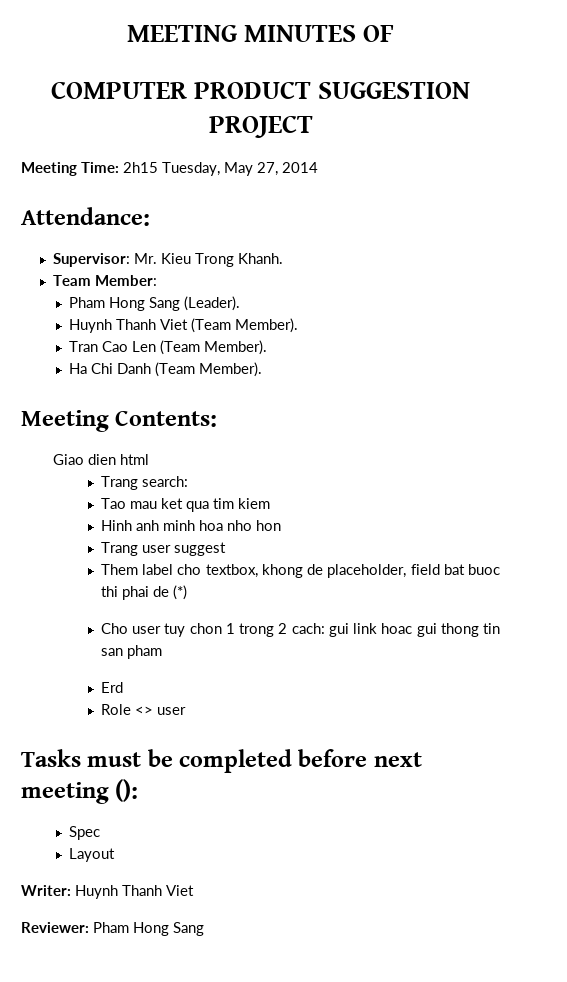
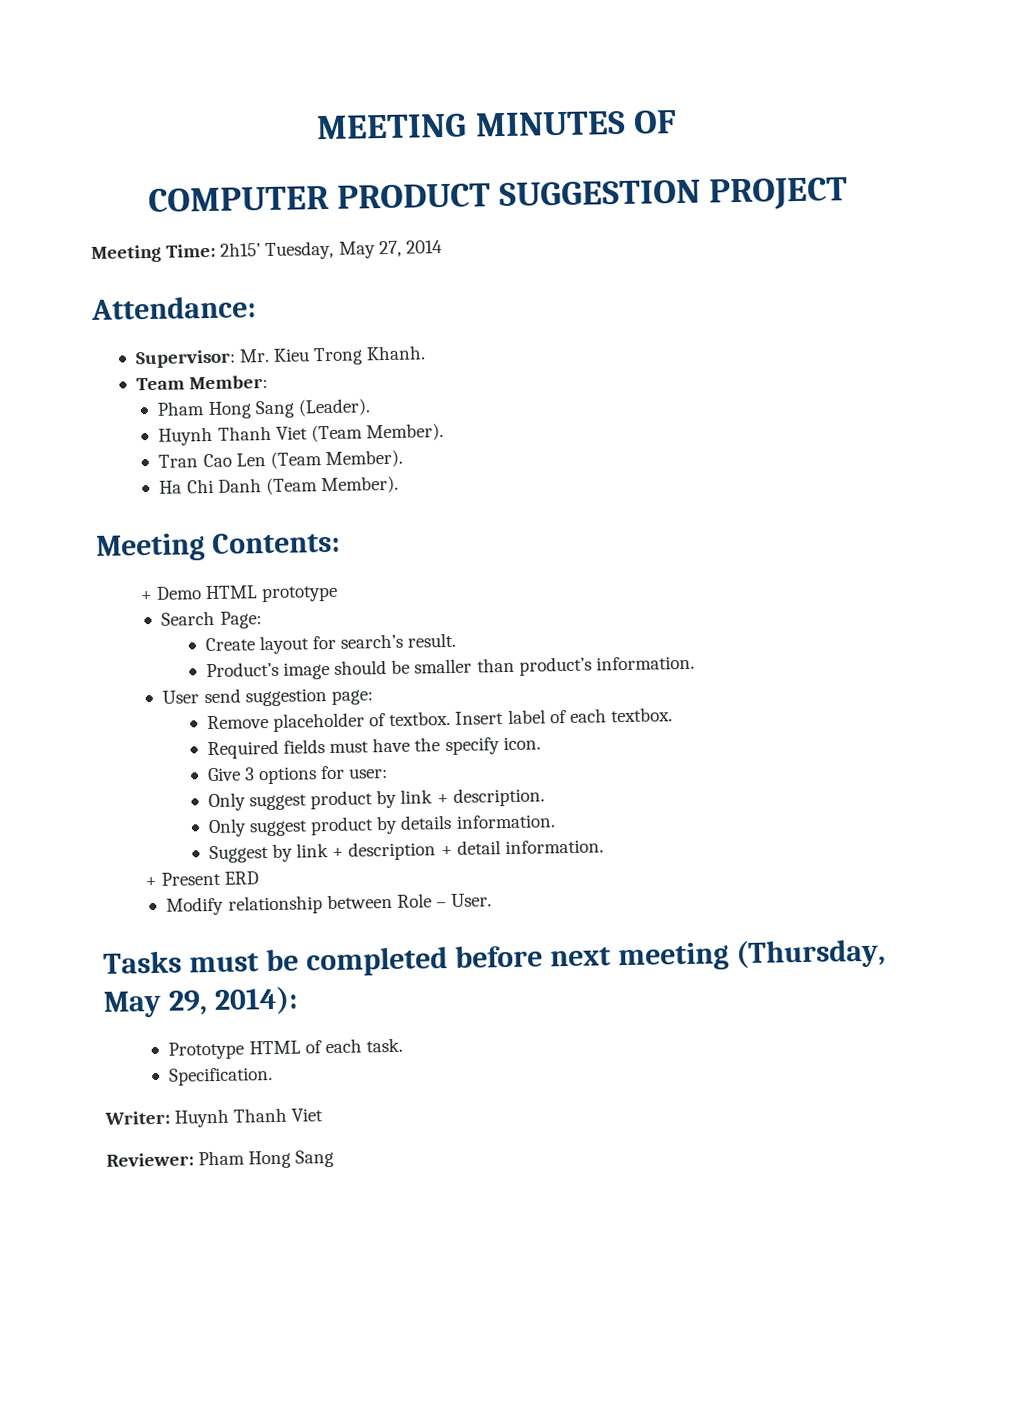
- Meeting Time: 2h15 Tuesday, May 27, 2014
+ Meeting Time: 2h15’ Tuesday, May 27, 2014
- Giao dien html
- Trang search:
- Tao mau ket qua tim kiem
- Hinh anh minh hoa nho hon
- Trang user suggest
- Them label cho textbox, khong de placeholder, field bat buoc thi phai de (*)
- Cho user tuy chon 1 trong 2 cach: gui link hoac gui thong tin san pham
- Erd
- Role <> user
+ + Demo HTML prototype
+ Search Page:
+ Create layout for search’s result.
+ Product’s image should be smaller than product’s information.
+ User send suggestion page:
+ Remove placeholder of textbox. Insert label of each textbox.
+ Required fields must have the specify icon.
+ Give 3 options for user:
+ Only suggest product by link + description.
+ Only suggest product by details information.
+ Suggest by link + description + detail information.
+ + Present ERD
+ Modify relationship between Role – User.
- Tasks must be completed before next meeting ():
- Spec
- Layout
+ Tasks must be completed before next meeting (Thursday, May 29, 2014):
+ Prototype HTML of each task.
+ Specification.

